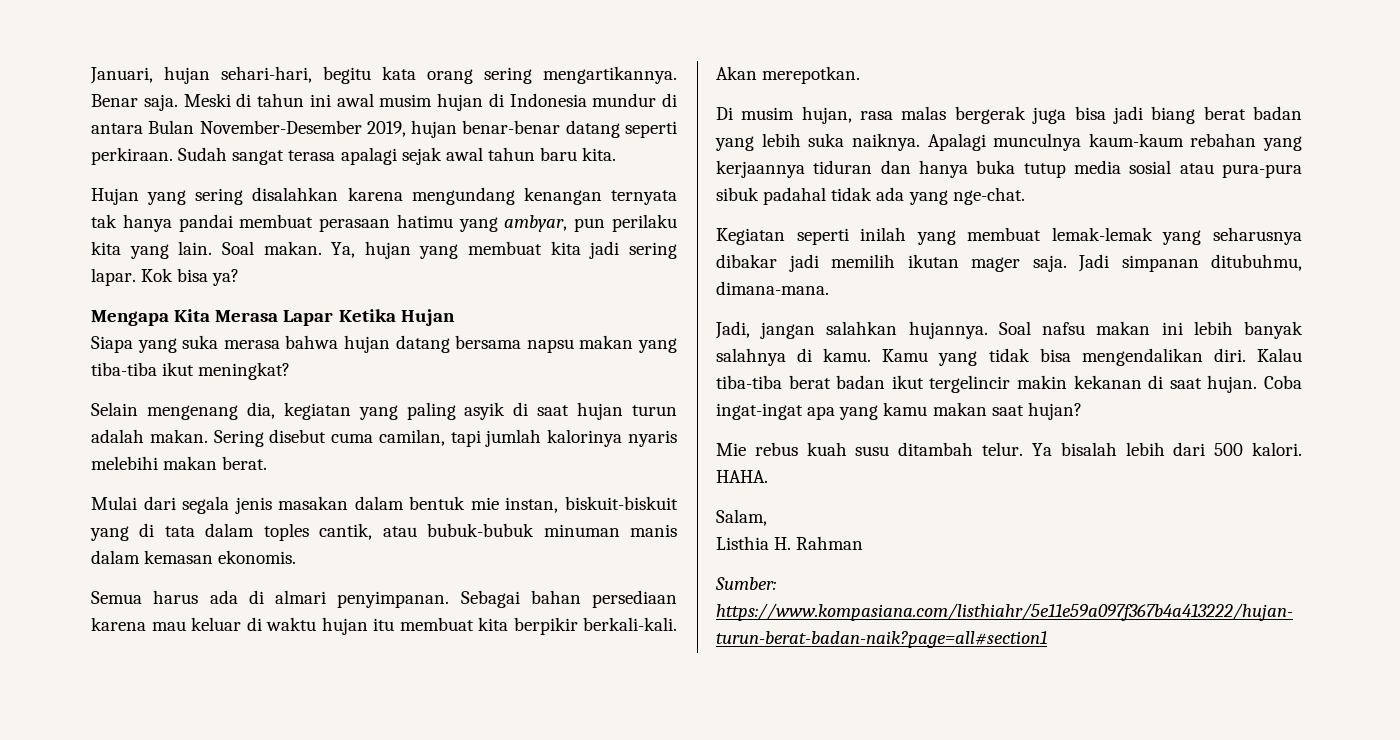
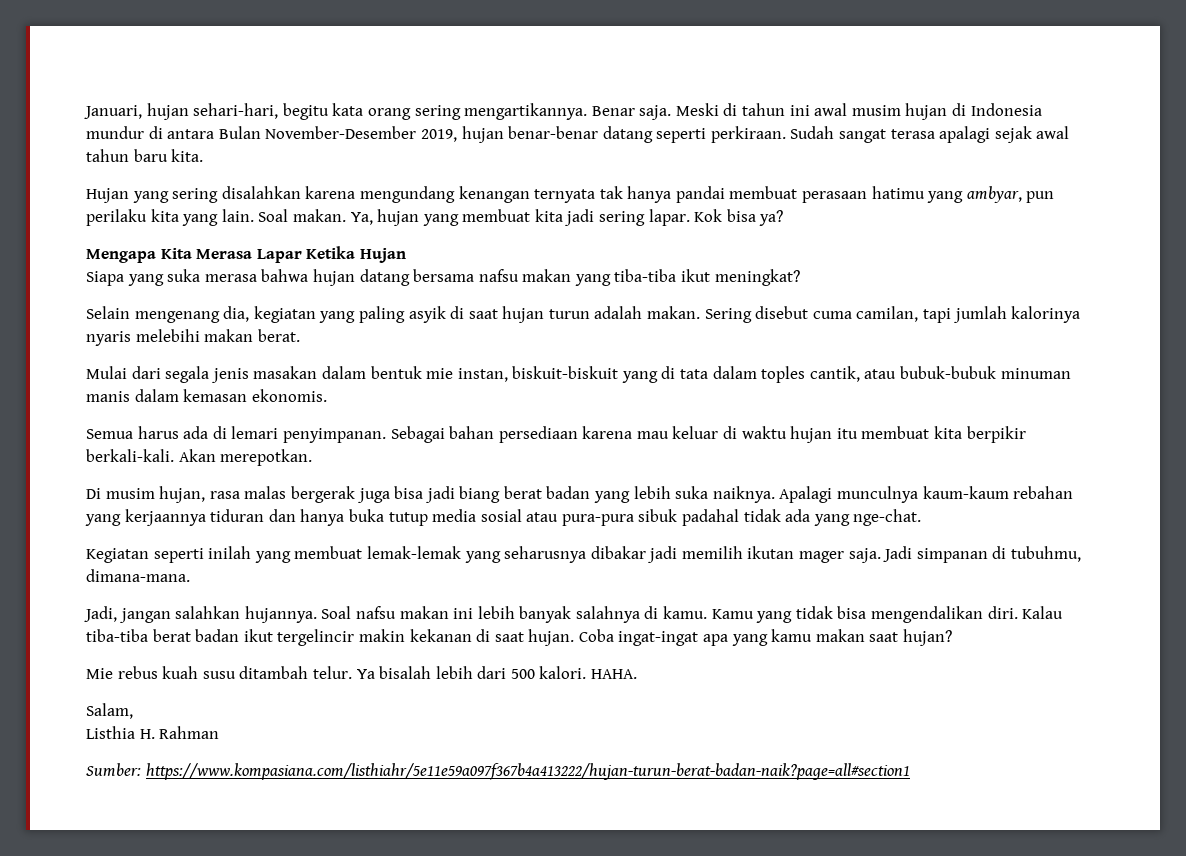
- Siapa yang suka merasa bahwa hujan datang bersama napsu makan yang tiba-tiba ikut meningkat?
+ Siapa yang suka merasa bahwa hujan datang bersama nafsu makan yang tiba-tiba ikut meningkat?
- Semua harus ada di almari penyimpanan.
+ Semua harus ada di lemari penyimpanan.
- Jadi simpanan ditubuhmu, dimana-mana.
+ Jadi simpanan di tubuhmu, dimana-mana.

